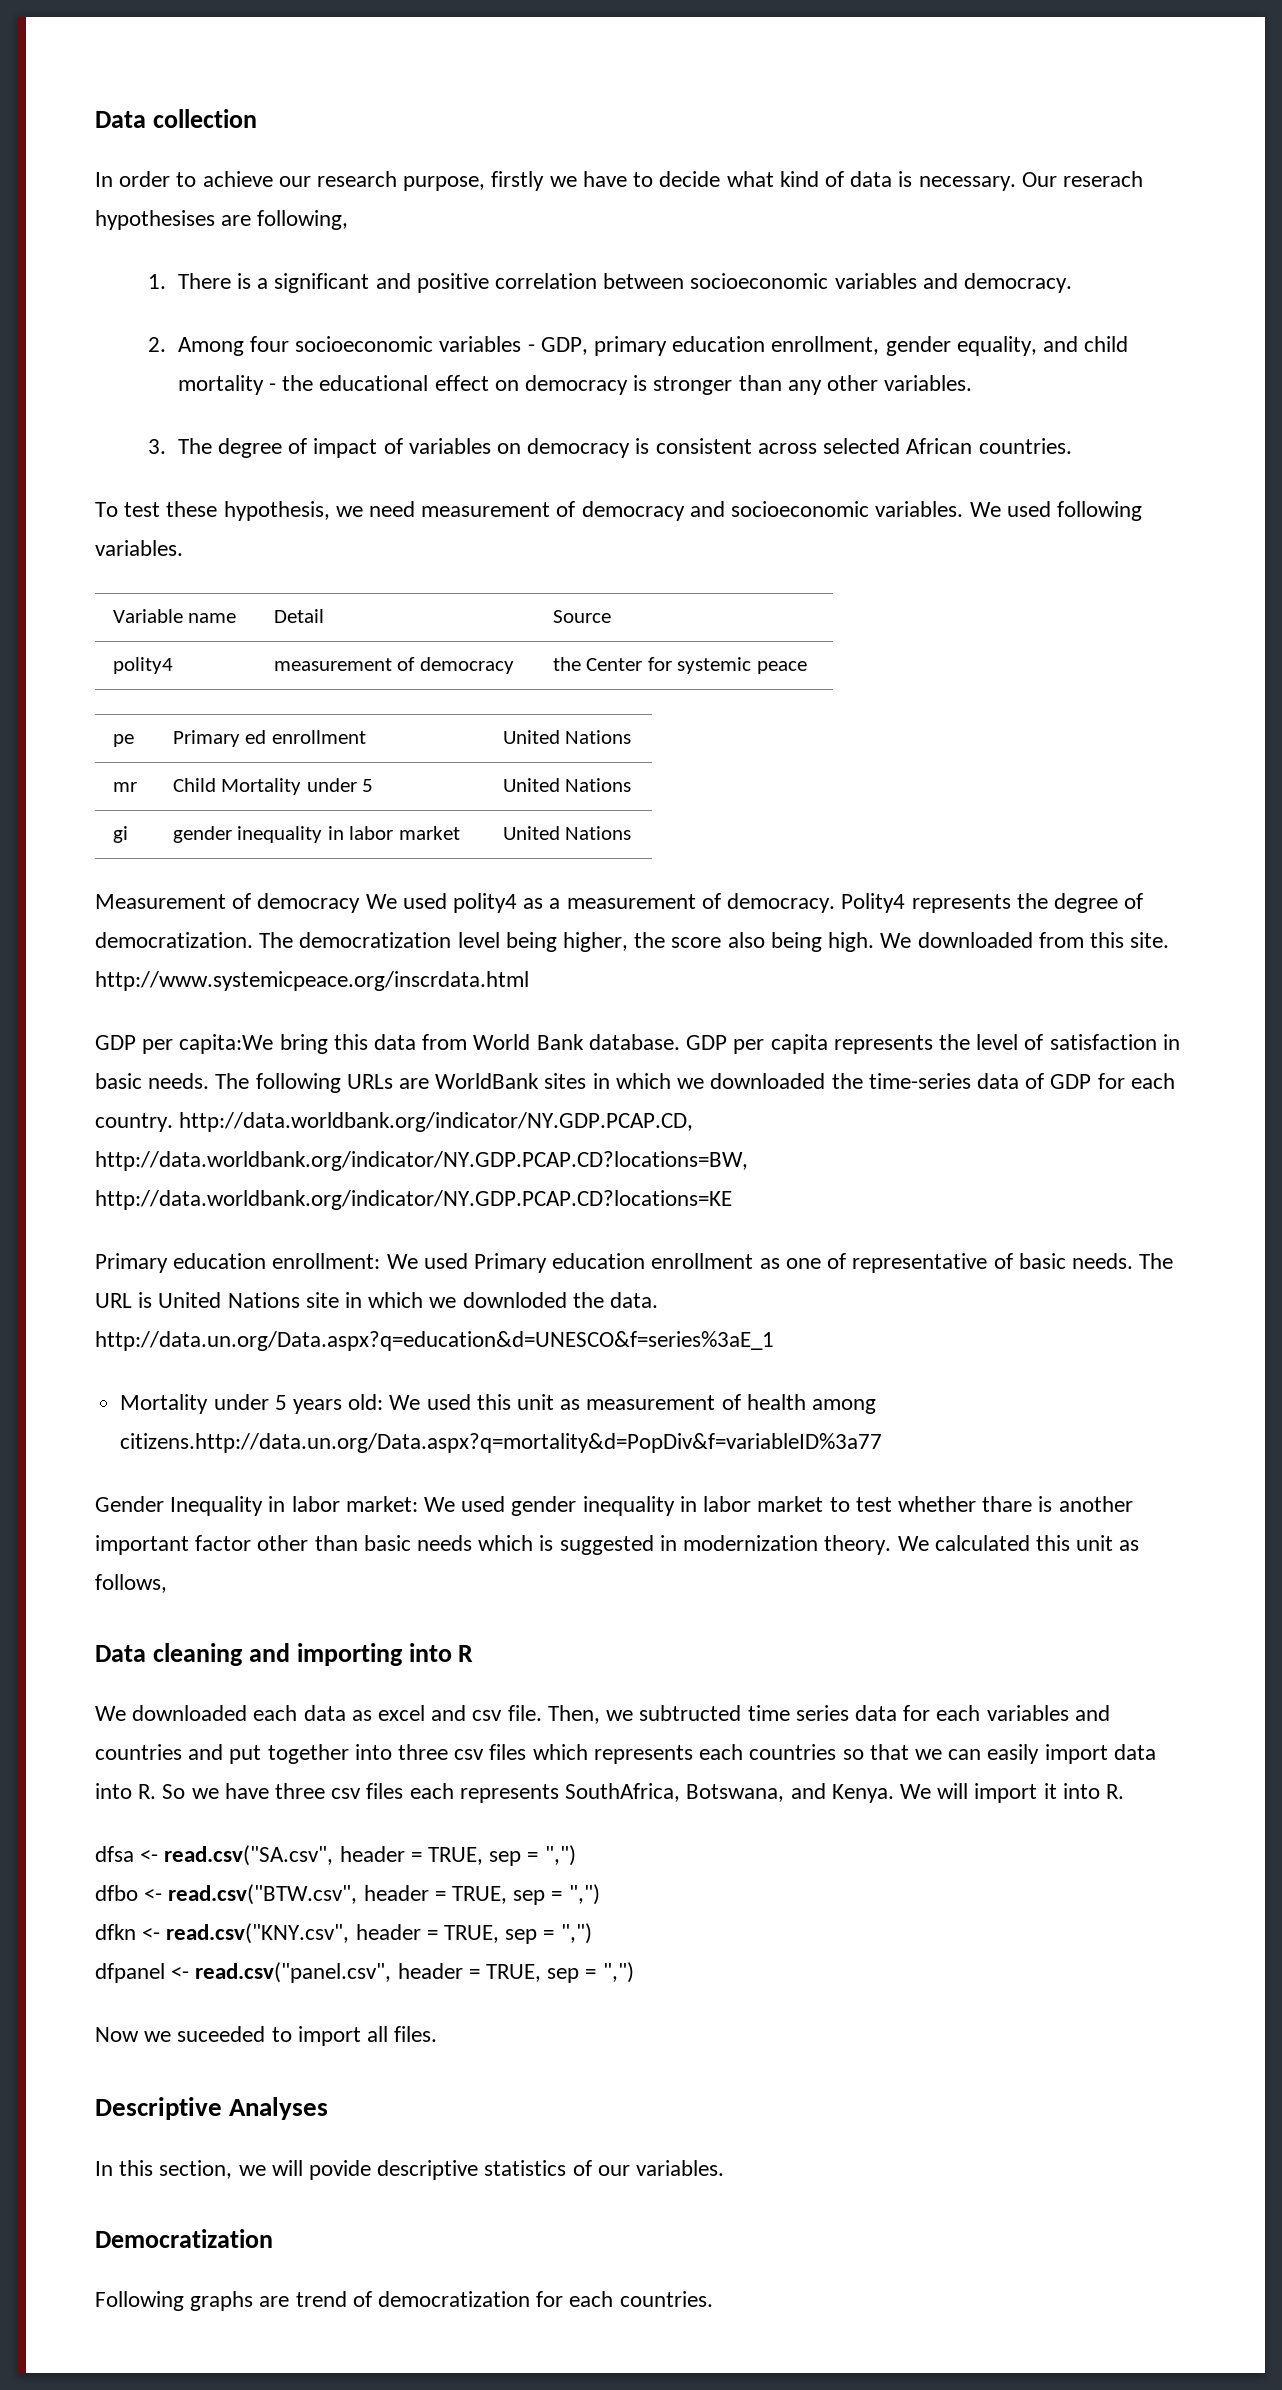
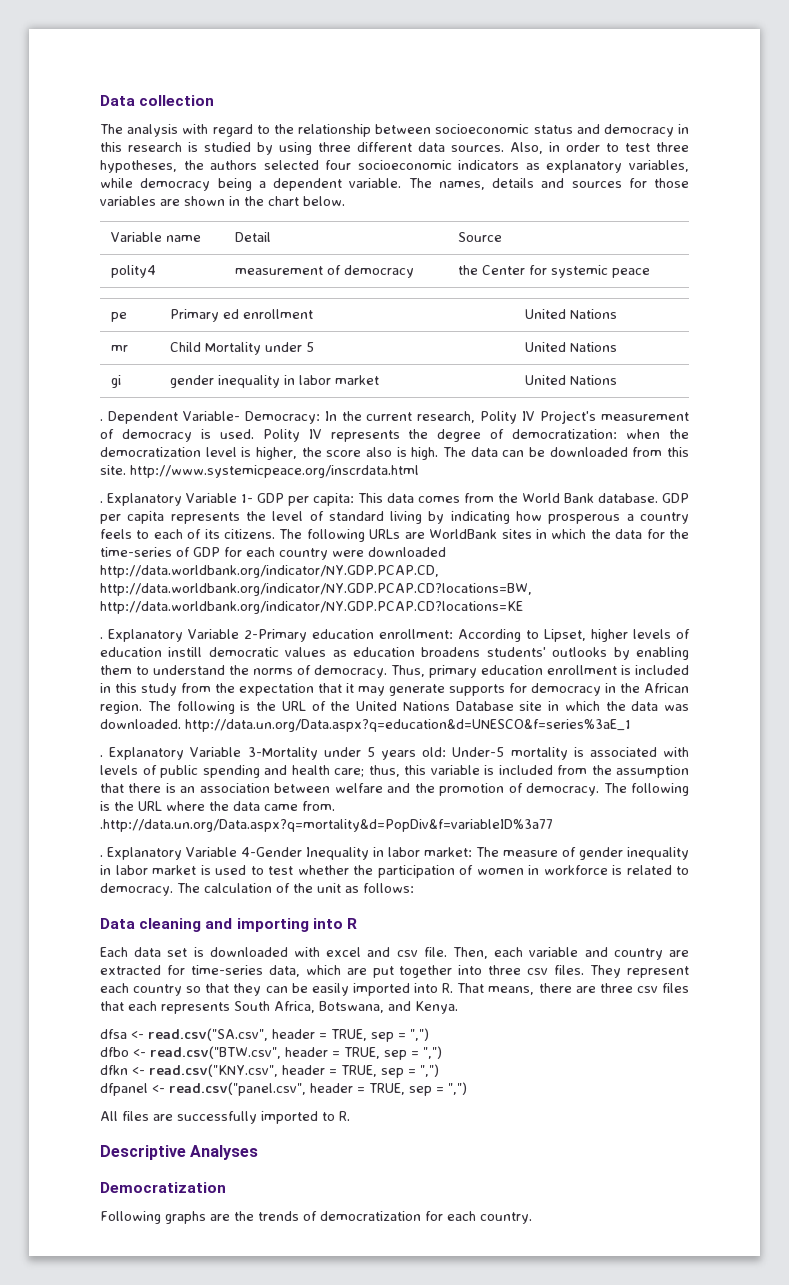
- In order to achieve our research purpose, firstly we have to decide what kind of data is necessary. Our reserach hypothesises are following,
- 1. There is a significant and positive correlation between socioeconomic variables and democracy.
- 2. Among four socioeconomic variables - GDP, primary education enrollment, gender equality, and child mortality - the educational effect on democracy is stronger than any other variables.
- 3. The degree of impact of variables on democracy is consistent across selected African countries.
- To test these hypothesis, we need measurement of democracy and socioeconomic variables. We used following variables.
+ The analysis with regard to the relationship between socioeconomic status and democracy in this research is studied by using three different data sources. Also, in order to test three hypotheses, the authors selected four socioeconomic indicators as explanatory variables, while democracy being a dependent variable. The names, details and sources for those variables are shown in the chart below.
- Measurement of democracy We used polity4 as a measurement of democracy. Polity4 represents the degree of democratization. The democratization level being higher, the score also being high. We downloaded from this site. http://www.systemicpeace.org/inscrdata.html
+ . Dependent Variable- Democracy: In the current research, Polity IV Project's measurement of democracy is used. Polity IV represents the degree of democratization: when the democratization level is higher, the score also is high. The data can be downloaded from this site. http://www.systemicpeace.org/inscrdata.html
- GDP per capita:We bring this data from World Bank database.
+ . Explanatory Variable 1- GDP per capita: This data comes from the World Bank database.
- GDP per capita represents the level of satisfaction in basic needs.
+ GDP per capita represents the level of standard living by indicating how prosperous a country feels to each of its citizens.
- The following URLs are WorldBank sites in which we downloaded the time-series data of GDP for each country. http://data.worldbank.org/indicator/NY.GDP.PCAP.CD, http://data.worldbank.org/indicator/NY.GDP.PCAP.CD?locations=BW, http://data.worldbank.org/indicator/NY.GDP.PCAP.CD?locations=KE
+ The following URLs are WorldBank sites in which the data for the time-series of GDP for each country were downloaded http://data.worldbank.org/indicator/NY.GDP.PCAP.CD, http://data.worldbank.org/indicator/NY.GDP.PCAP.CD?locations=BW, http://data.worldbank.org/indicator/NY.GDP.PCAP.CD?locations=KE
- Primary education enrollment: We used Primary education enrollment as one of representative of basic needs. The URL is United Nations site in which we downloded the data. http://data.un.org/Data.aspx?q=education&d=UNESCO&f=series%3aE_1
- Mortality under 5 years old: We used this unit as measurement of health among citizens.http://data.un.org/Data.aspx?q=mortality&d=PopDiv&f=variableID%3a77
- Gender Inequality in labor market: We used gender inequality in labor market to test whether thare is another important factor other than basic needs which is suggested in modernization theory. We calculated this unit as follows,
+ . Explanatory Variable 2-Primary education enrollment: According to Lipset, higher levels of education instill democratic values as education broadens students' outlooks by enabling them to understand the norms of democracy. Thus, primary education enrollment is included in this study from the expectation that it may generate supports for democracy in the African region. The following is the URL of the United Nations Database site in which the data was downloaded. http://data.un.org/Data.aspx?q=education&d=UNESCO&f=series%3aE_1
+ . Explanatory Variable 3-Mortality under 5 years old: Under-5 mortality is associated with levels of public spending and health care; thus, this variable is included from the assumption that there is an association between welfare and the promotion of democracy. The following is the URL where the data came from. .http://data.un.org/Data.aspx?q=mortality&d=PopDiv&f=variableID%3a77
+ . Explanatory Variable 4-Gender Inequality in labor market: The measure of gender inequality in labor market is used to test whether the participation of women in workforce is related to democracy. The calculation of the unit as follows:
- We downloaded each data as excel and csv file.
+ Each data set is downloaded with excel and csv file.
- Then, we subtructed time series data for each variables and countries and put together into three csv files which represents each countries so that we can easily import data into R. So we have three csv files each represents SouthAfrica, Botswana, and Kenya. We will import it into R.
+ Then, each variable and country are extracted for time-series data, which are put together into three csv files. They represent each country so that they can be easily imported into R. That means, there are three csv files that each represents South Africa, Botswana, and Kenya.
- Now we suceeded to import all files.
+ All files are successfully imported to R.
  Descriptive Analyses
- In this section, we will povide descriptive statistics of our variables.
- Following graphs are trend of democratization for each countries.
+ Following graphs are the trends of democratization for each country.

